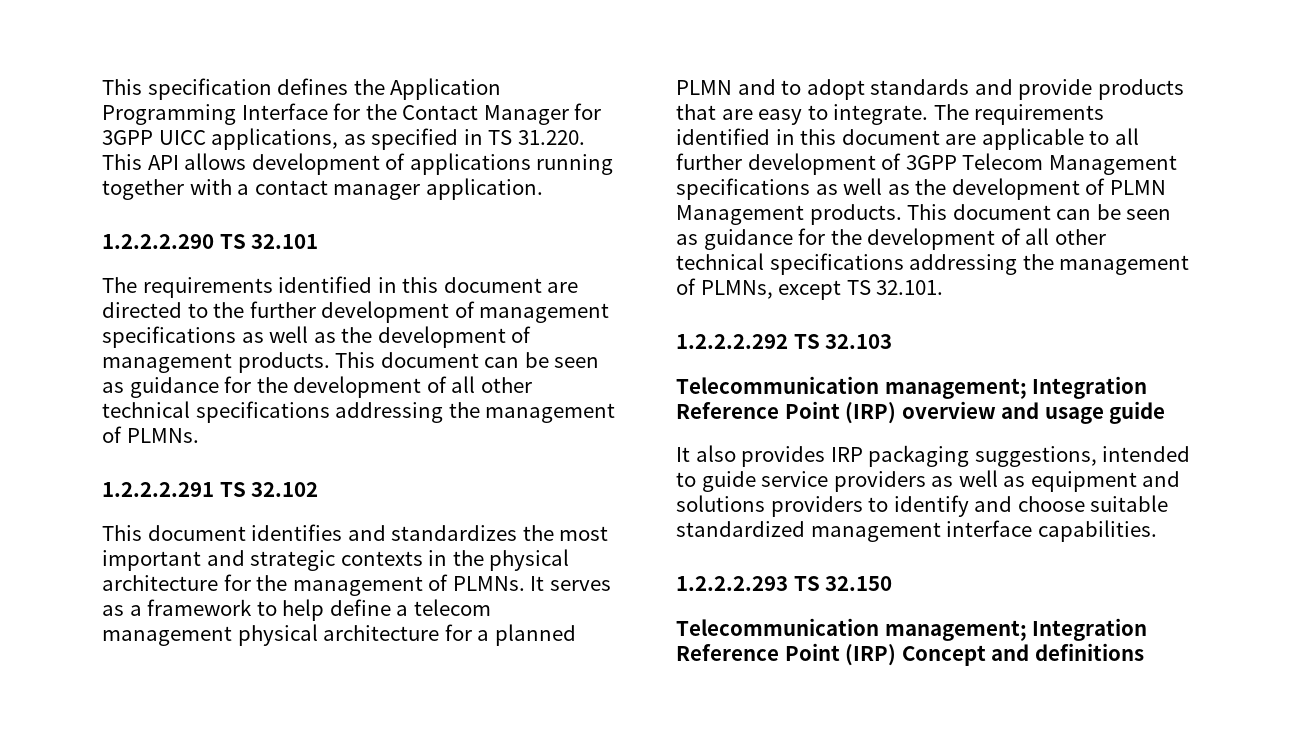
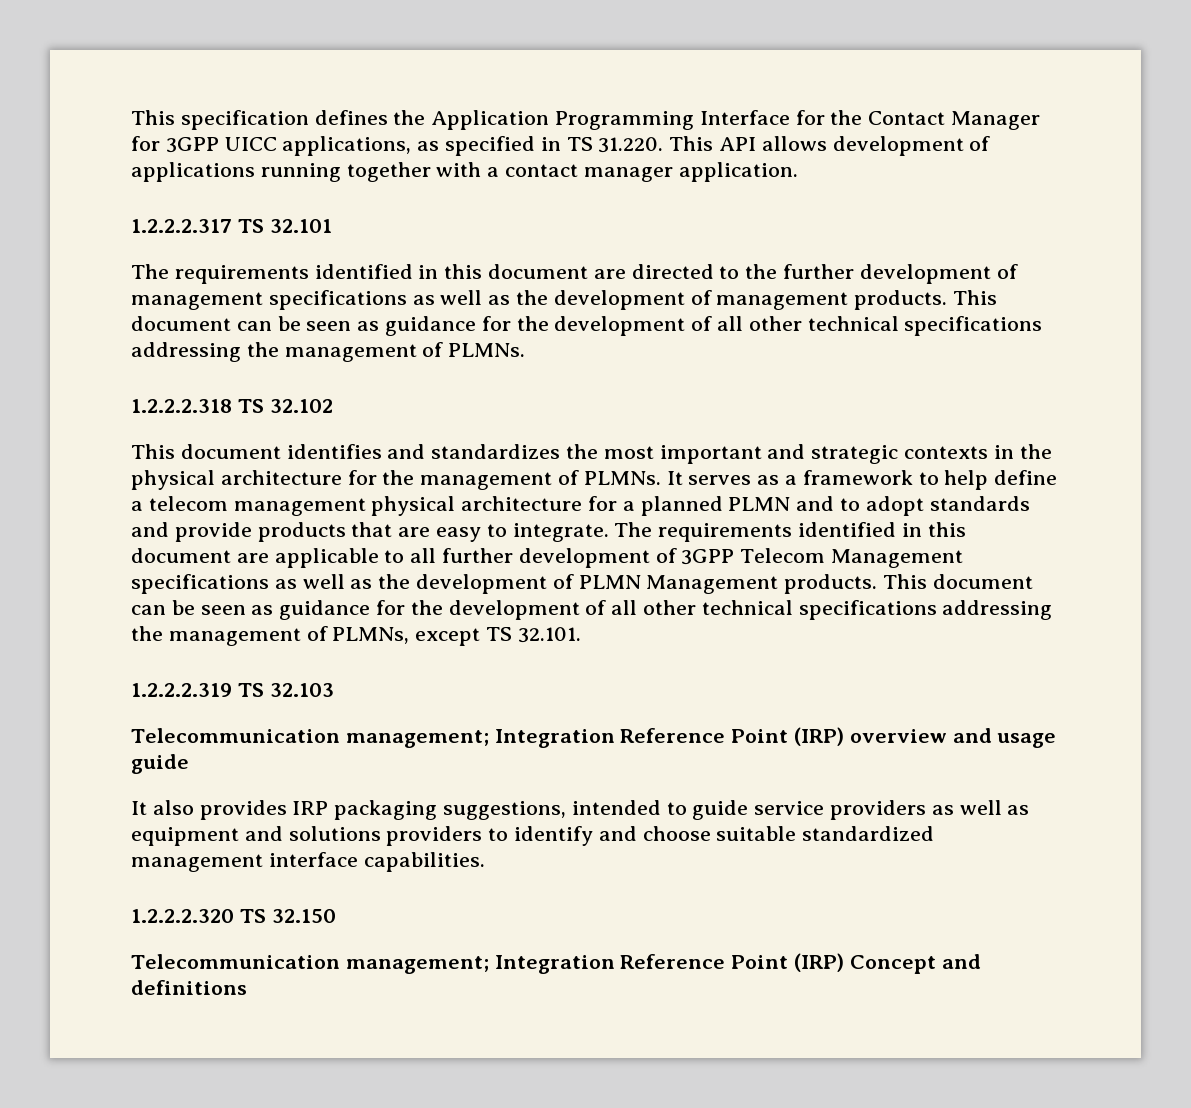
- 1.2.2.2.290 TS 32.101
+ 1.2.2.2.317 TS 32.101
- 1.2.2.2.291 TS 32.102
+ 1.2.2.2.318 TS 32.102
- 1.2.2.2.292 TS 32.103
+ 1.2.2.2.319 TS 32.103
- 1.2.2.2.293 TS 32.150
+ 1.2.2.2.320 TS 32.150

